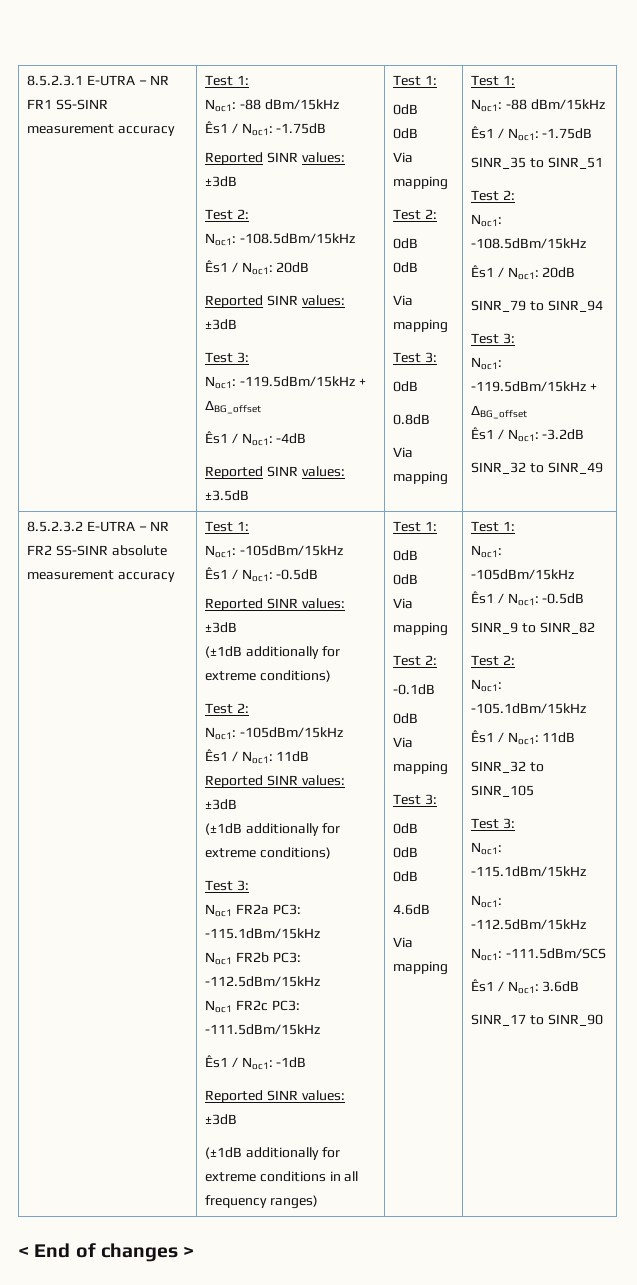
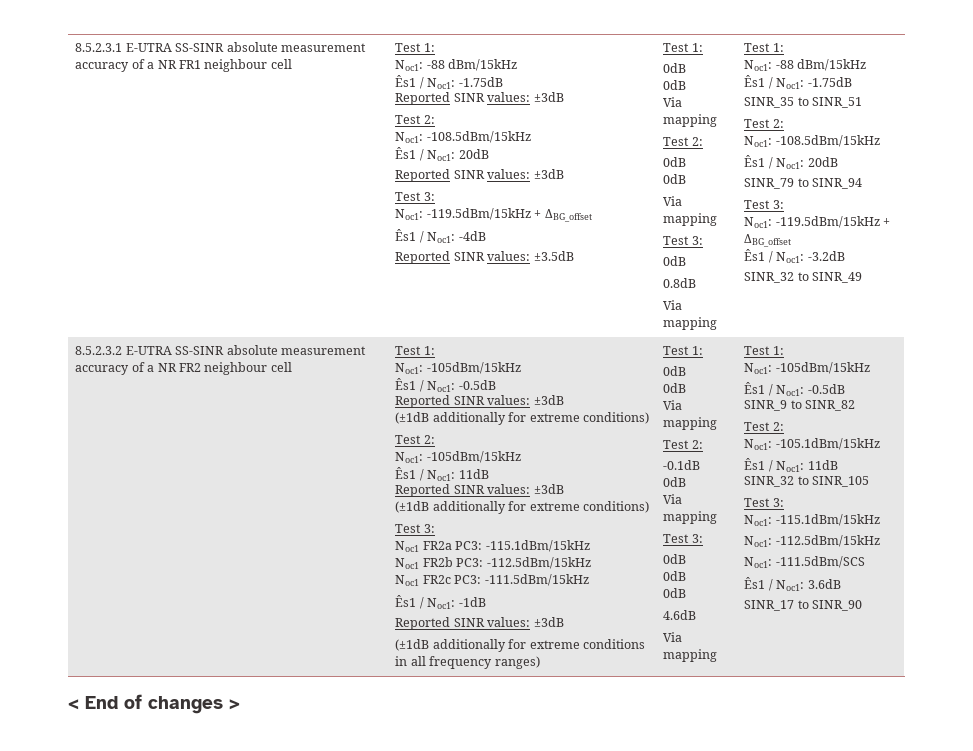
- 8.5.2.3.1 E-UTRA – NR FR1 SS-SINR measurement accuracy
+ 8.5.2.3.1 E-UTRA SS-SINR absolute measurement accuracy of a NR FR1 neighbour cell
- 8.5.2.3.2 E-UTRA – NR FR2 SS-SINR absolute measurement accuracy
+ 8.5.2.3.2 E-UTRA SS-SINR absolute measurement accuracy of a NR FR2 neighbour cell

